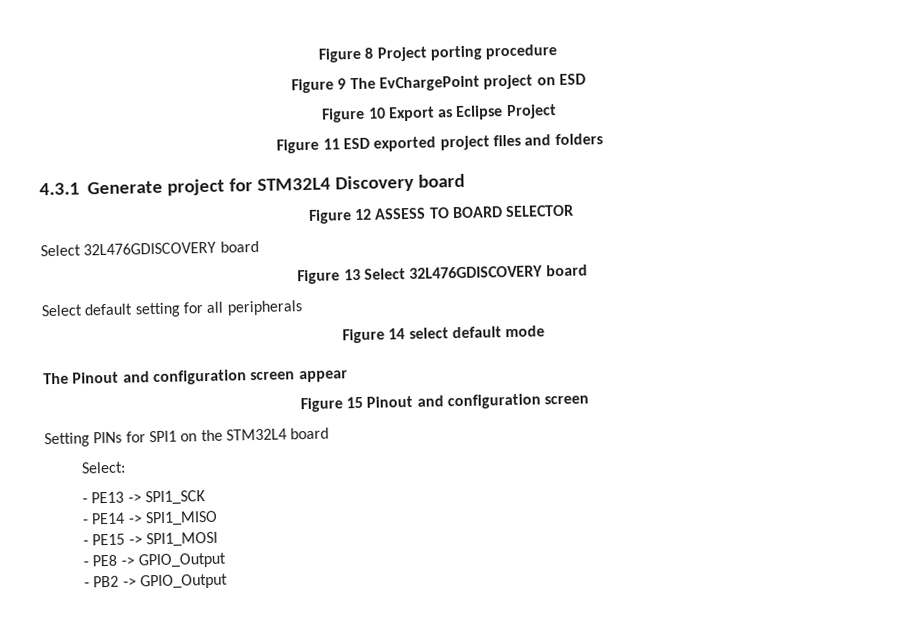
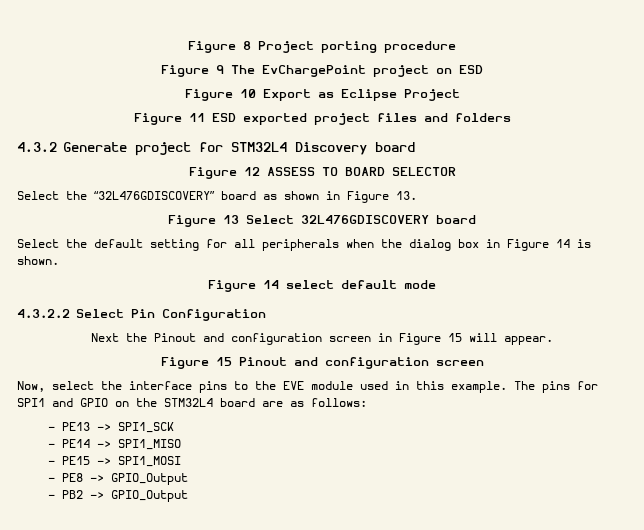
- 4.3.1 Generate project for STM32L4 Discovery board
+ 4.3.2 Generate project for STM32L4 Discovery board
  Figure 12 ASSESS TO BOARD SELECTOR
- Select 32L476GDISCOVERY board
+ Select the “32L476GDISCOVERY” board as shown in Figure 13.
- Select default setting for all peripherals
+ Select the default setting for all peripherals when the dialog box in Figure 14 is shown.
- The Pinout and configuration screen appear
+ 4.3.2.2 Select Pin Configuration
+ Next the Pinout and configuration screen in Figure 15 will appear.
- Setting PINs for SPI1 on the STM32L4 board
- Select:
+ Now, select the interface pins to the EVE module used in this example. The pins for SPI1 and GPIO on the STM32L4 board are as follows:

